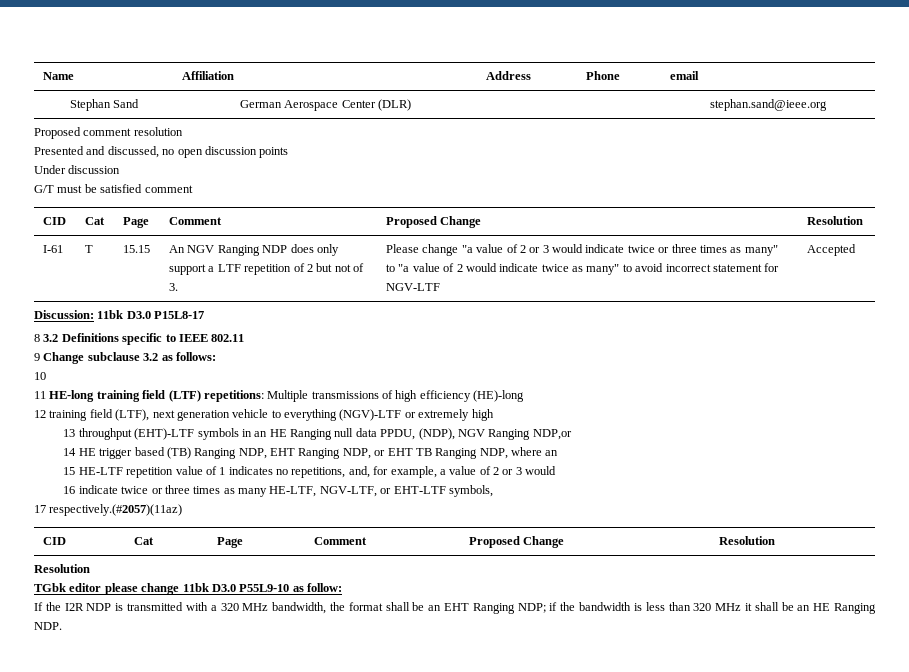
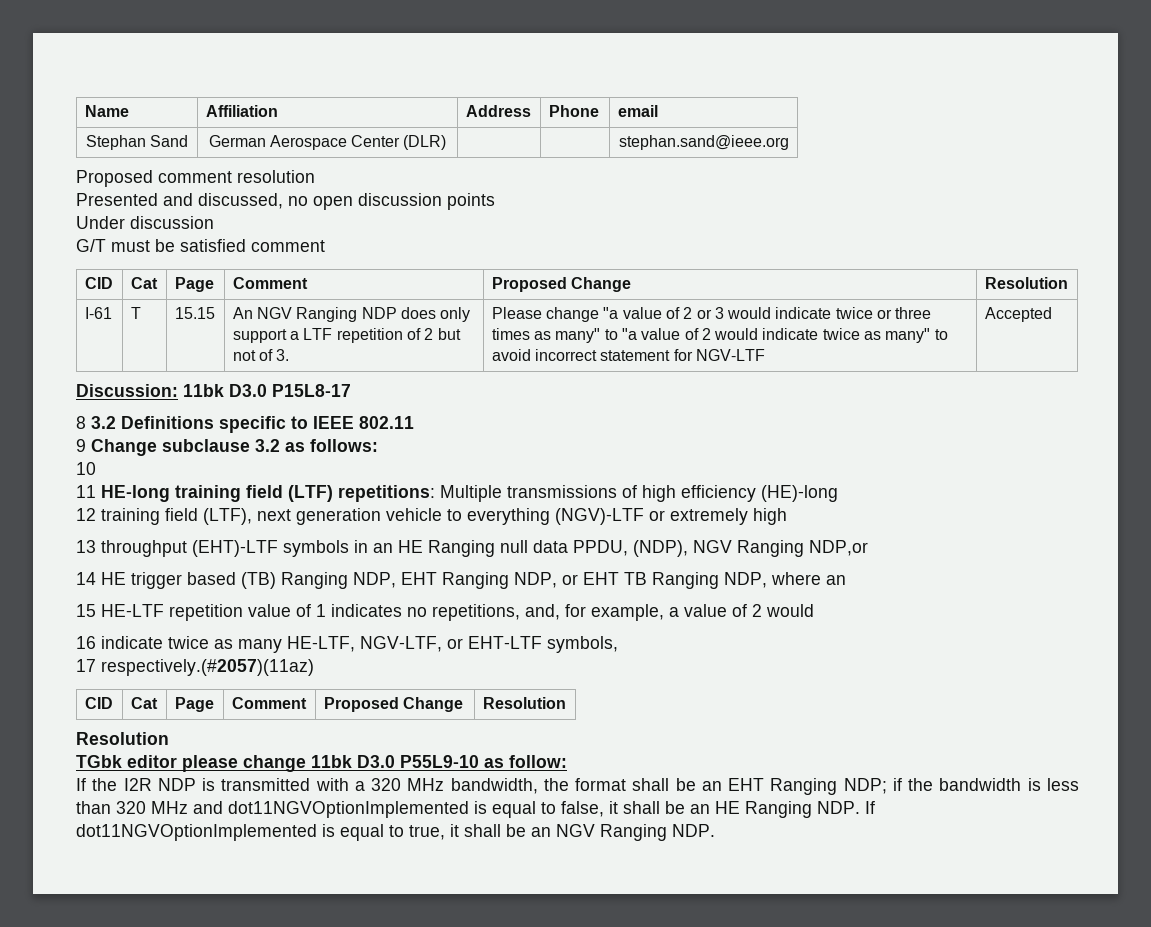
- 15 HE-LTF repetition value of 1 indicates no repetitions, and, for example, a value of 2 or 3 would
+ 15 HE-LTF repetition value of 1 indicates no repetitions, and, for example, a value of 2 would
- 16 indicate twice or three times as many HE-LTF, NGV-LTF, or EHT-LTF symbols,
+ 16 indicate twice as many HE-LTF, NGV-LTF, or EHT-LTF symbols,
- If the I2R NDP is transmitted with a 320 MHz bandwidth, the format shall be an EHT Ranging NDP; if the bandwidth is less than 320 MHz it shall be an HE Ranging NDP.
+ If the I2R NDP is transmitted with a 320 MHz bandwidth, the format shall be an EHT Ranging NDP; if the bandwidth is less than 320 MHz and dot11NGVOptionImplemented is equal to false, it shall be an HE Ranging NDP. If dot11NGVOptionImplemented is equal to true, it shall be an NGV Ranging NDP.

